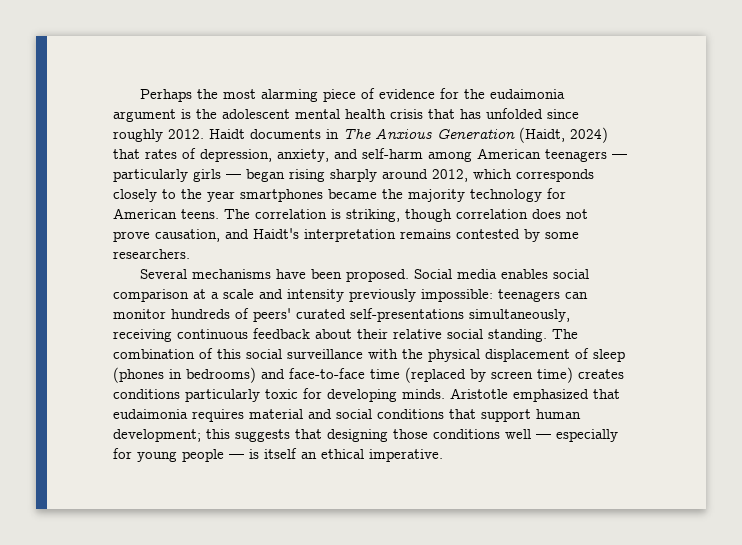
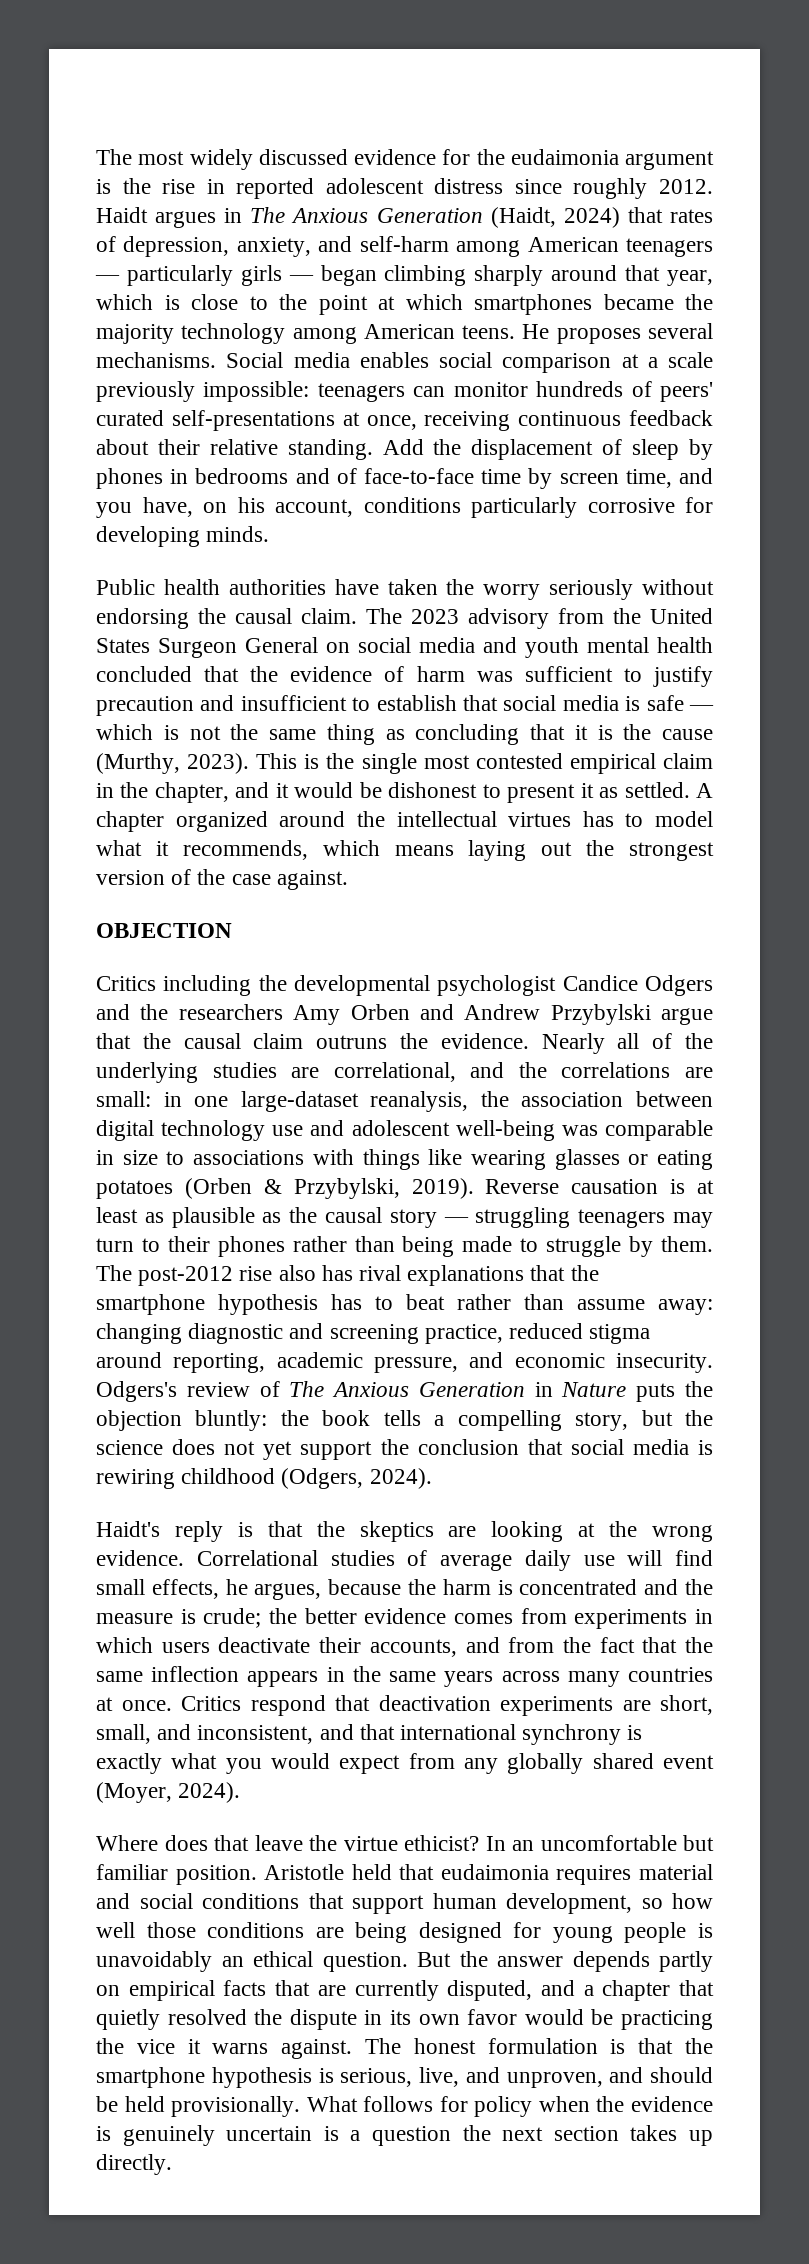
- Perhaps the most alarming piece of evidence for the eudaimonia argument is the adolescent mental health crisis that has unfolded since roughly 2012.
+ The most widely discussed evidence for the eudaimonia argument is the rise in reported adolescent distress since roughly 2012.
- Haidt documents in The Anxious Generation (Haidt, 2024) that rates of depression, anxiety, and self-harm among American teenagers — particularly girls — began rising sharply around 2012, which corresponds closely to the year smartphones became the majority technology for American teens.
+ Haidt argues in The Anxious Generation (Haidt, 2024) that rates of depression, anxiety, and self-harm among American teenagers — particularly girls — began climbing sharply around that year, which is close to the point at which smartphones became the majority technology among American teens.
- The correlation is striking, though correlation does not prove causation, and Haidt's interpretation remains contested by some researchers.
- Several mechanisms have been proposed.
+ He proposes several mechanisms.
- Social media enables social comparison at a scale and intensity previously impossible: teenagers can monitor hundreds of peers' curated self-presentations simultaneously, receiving continuous feedback about their relative social standing. The combination of this social surveillance with the physical displacement of sleep (phones in bedrooms) and face-to-face time (replaced by screen time) creates conditions particularly toxic for developing minds. Aristotle emphasized that eudaimonia requires material and social conditions that support human development; this suggests that designing those conditions well — especially for young people — is itself an ethical imperative.
+ Social media enables social comparison at a scale previously impossible: teenagers can monitor hundreds of peers' curated self-presentations at once, receiving continuous feedback about their relative standing. Add the displacement of sleep by phones in bedrooms and of face-to-face time by screen time, and you have, on his account, conditions particularly corrosive for developing minds.
+ Public health authorities have taken the worry seriously without endorsing the causal claim. The 2023 advisory from the United States Surgeon General on social media and youth mental health concluded that the evidence of harm was sufficient to justify precaution and insufficient to establish that social media is safe — which is not the same thing as concluding that it is the cause (Murthy, 2023). This is the single most contested empirical claim in the chapter, and it would be dishonest to present it as settled. A chapter organized around the intellectual virtues has to model what it recommends, which means laying out the strongest version of the case against.
+ OBJECTION
+ Critics including the developmental psychologist Candice Odgers and the researchers Amy Orben and Andrew Przybylski argue that the causal claim outruns the evidence. Nearly all of the underlying studies are correlational, and the correlations are small: in one large-dataset reanalysis, the association between digital technology use and adolescent well-being was comparable in size to associations with things like wearing glasses or eating potatoes (Orben & Przybylski, 2019). Reverse causation is at least as plausible as the causal story — struggling teenagers may turn to their phones rather than being made to struggle by them. The post-2012 rise also has rival explanations that the smartphone hypothesis has to beat rather than assume away: changing diagnostic and screening practice, reduced stigma around reporting, academic pressure, and economic insecurity. Odgers's review of The Anxious Generation in Nature puts the objection bluntly: the book tells a compelling story, but the science does not yet support the conclusion that social media is rewiring childhood (Odgers, 2024).
+ Haidt's reply is that the skeptics are looking at the wrong evidence. Correlational studies of average daily use will find small effects, he argues, because the harm is concentrated and the measure is crude; the better evidence comes from experiments in which users deactivate their accounts, and from the fact that the same inflection appears in the same years across many countries at once. Critics respond that deactivation experiments are short, small, and inconsistent, and that international synchrony is exactly what you would expect from any globally shared event (Moyer, 2024).
+ Where does that leave the virtue ethicist? In an uncomfortable but familiar position. Aristotle held that eudaimonia requires material and social conditions that support human development, so how well those conditions are being designed for young people is unavoidably an ethical question. But the answer depends partly on empirical facts that are currently disputed, and a chapter that quietly resolved the dispute in its own favor would be practicing the vice it warns against. The honest formulation is that the smartphone hypothesis is serious, live, and unproven, and should be held provisionally. What follows for policy when the evidence is genuinely uncertain is a question the next section takes up directly.

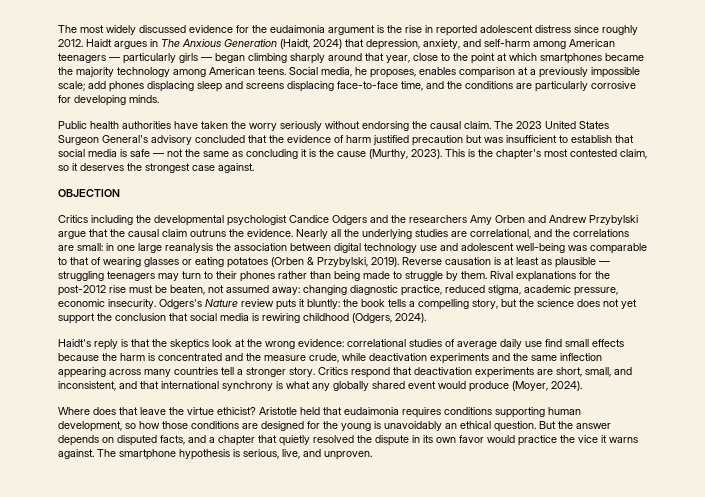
- Haidt argues in The Anxious Generation (Haidt, 2024) that rates of depression, anxiety, and self-harm among American teenagers — particularly girls — began climbing sharply around that year, which is close to the point at which smartphones became the majority technology among American teens.
+ Haidt argues in The Anxious Generation (Haidt, 2024) that depression, anxiety, and self-harm among American teenagers — particularly girls — began climbing sharply around that year, close to the point at which smartphones became the majority technology among American teens.
- He proposes several mechanisms. Social media enables social comparison at a scale previously impossible: teenagers can monitor hundreds of peers' curated self-presentations at once, receiving continuous feedback about their relative standing. Add the displacement of sleep by phones in bedrooms and of face-to-face time by screen time, and you have, on his account, conditions particularly corrosive for developing minds.
+ Social media, he proposes, enables comparison at a previously impossible scale; add phones displacing sleep and screens displacing face-to-face time, and the conditions are particularly corrosive for developing minds.
- The 2023 advisory from the United States Surgeon General on social media and youth mental health concluded that the evidence of harm was sufficient to justify precaution and insufficient to establish that social media is safe — which is not the same thing as concluding that it is the cause (Murthy, 2023).
+ The 2023 United States Surgeon General's advisory concluded that the evidence of harm justified precaution but was insufficient to establish that social media is safe — not the same as concluding it is the cause (Murthy, 2023).
- This is the single most contested empirical claim in the chapter, and it would be dishonest to present it as settled. A chapter organized around the intellectual virtues has to model what it recommends, which means laying out the strongest version of the case against.
+ This is the chapter's most contested claim, so it deserves the strongest case against.
- Nearly all of the underlying studies are correlational, and the correlations are small: in one large-dataset reanalysis, the association between digital technology use and adolescent well-being was comparable in size to associations with things like wearing glasses or eating potatoes (Orben & Przybylski, 2019).
+ Nearly all the underlying studies are correlational, and the correlations are small: in one large reanalysis the association between digital technology use and adolescent well-being was comparable to that of wearing glasses or eating potatoes (Orben & Przybylski, 2019).
- Reverse causation is at least as plausible as the causal story — struggling teenagers may turn to their phones rather than being made to struggle by them.
+ Reverse causation is at least as plausible — struggling teenagers may turn to their phones rather than being made to struggle by them.
- The post-2012 rise also has rival explanations that the smartphone hypothesis has to beat rather than assume away: changing diagnostic and screening practice, reduced stigma around reporting, academic pressure, and economic insecurity.
+ Rival explanations for the post-2012 rise must be beaten, not assumed away: changing diagnostic practice, reduced stigma, academic pressure, economic insecurity.
- Odgers's review of The Anxious Generation in Nature puts the objection bluntly: the book tells a compelling story, but the science does not yet support the conclusion that social media is rewiring childhood (Odgers, 2024).
+ Odgers's Nature review puts it bluntly: the book tells a compelling story, but the science does not yet support the conclusion that social media is rewiring childhood (Odgers, 2024).
- Haidt's reply is that the skeptics are looking at the wrong evidence. Correlational studies of average daily use will find small effects, he argues, because the harm is concentrated and the measure is crude; the better evidence comes from experiments in which users deactivate their accounts, and from the fact that the same inflection appears in the same years across many countries at once.
+ Haidt's reply is that the skeptics look at the wrong evidence: correlational studies of average daily use find small effects because the harm is concentrated and the measure crude, while deactivation experiments and the same inflection appearing across many countries tell a stronger story.
- Critics respond that deactivation experiments are short, small, and inconsistent, and that international synchrony is exactly what you would expect from any globally shared event (Moyer, 2024).
+ Critics respond that deactivation experiments are short, small, and inconsistent, and that international synchrony is what any globally shared event would produce (Moyer, 2024).
- In an uncomfortable but familiar position.
- Aristotle held that eudaimonia requires material and social conditions that support human development, so how well those conditions are being designed for young people is unavoidably an ethical question.
+ Aristotle held that eudaimonia requires conditions supporting human development, so how those conditions are designed for the young is unavoidably an ethical question.
- But the answer depends partly on empirical facts that are currently disputed, and a chapter that quietly resolved the dispute in its own favor would be practicing the vice it warns against.
+ But the answer depends on disputed facts, and a chapter that quietly resolved the dispute in its own favor would practice the vice it warns against.
- The honest formulation is that the smartphone hypothesis is serious, live, and unproven, and should be held provisionally. What follows for policy when the evidence is genuinely uncertain is a question the next section takes up directly.
+ The smartphone hypothesis is serious, live, and unproven.

